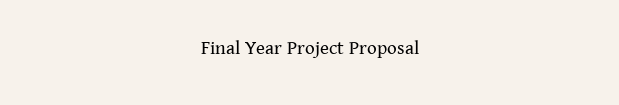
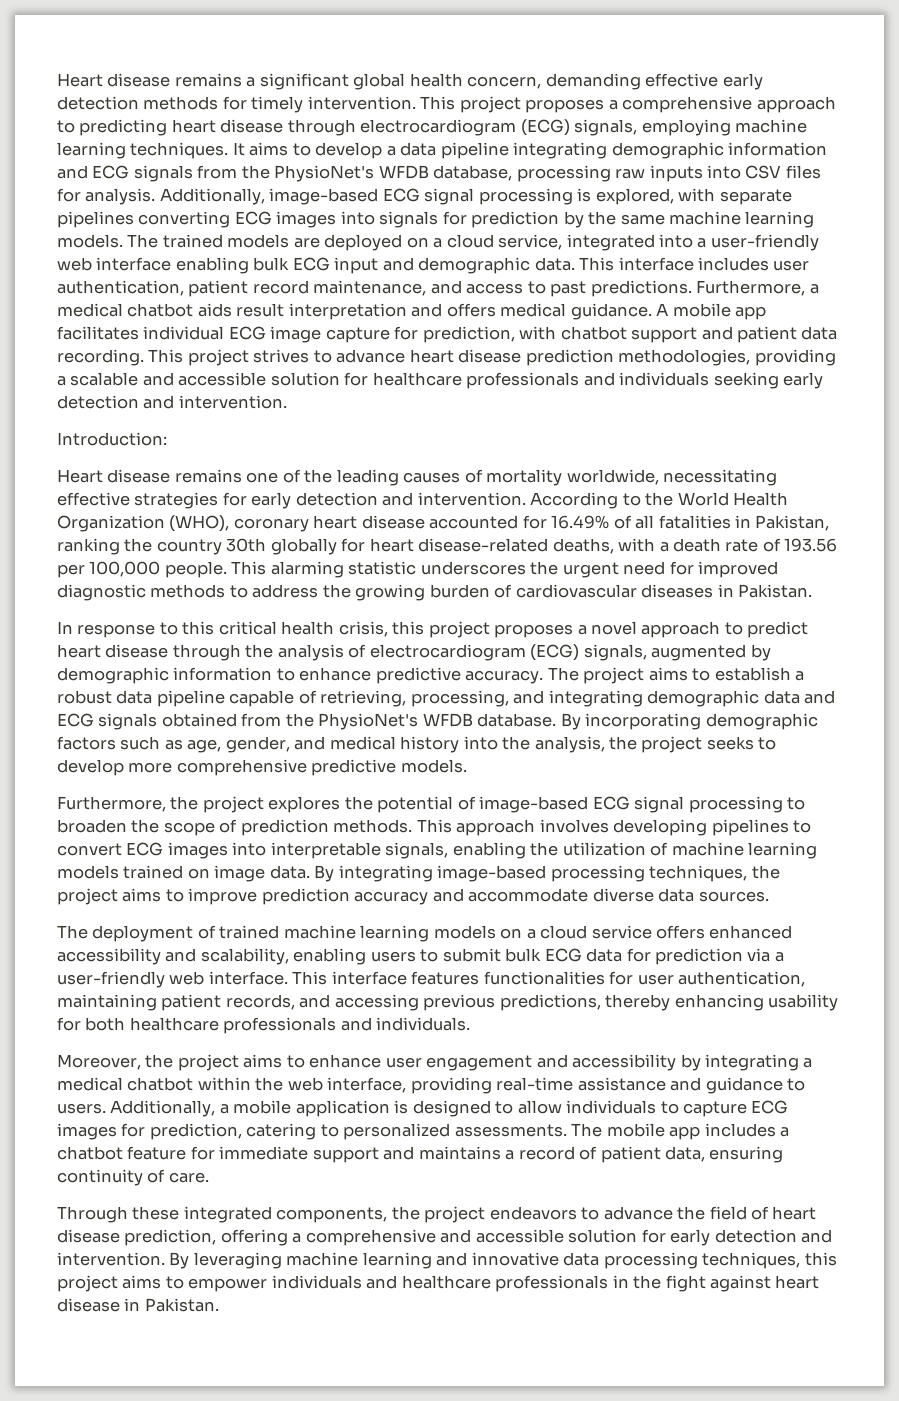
- Final Year Project Proposal
+ Heart disease remains a significant global health concern, demanding effective early detection methods for timely intervention. This project proposes a comprehensive approach to predicting heart disease through electrocardiogram (ECG) signals, employing machine learning techniques. It aims to develop a data pipeline integrating demographic information and ECG signals from the PhysioNet's WFDB database, processing raw inputs into CSV files for analysis. Additionally, image-based ECG signal processing is explored, with separate pipelines converting ECG images into signals for prediction by the same machine learning models. The trained models are deployed on a cloud service, integrated into a user-friendly web interface enabling bulk ECG input and demographic data. This interface includes user authentication, patient record maintenance, and access to past predictions. Furthermore, a medical chatbot aids result interpretation and offers medical guidance. A mobile app facilitates individual ECG image capture for prediction, with chatbot support and patient data recording. This project strives to advance heart disease prediction methodologies, providing a scalable and accessible solution for healthcare professionals and individuals seeking early detection and intervention.
+ Introduction:
+ Heart disease remains one of the leading causes of mortality worldwide, necessitating effective strategies for early detection and intervention. According to the World Health Organization (WHO), coronary heart disease accounted for 16.49% of all fatalities in Pakistan, ranking the country 30th globally for heart disease-related deaths, with a death rate of 193.56 per 100,000 people. This alarming statistic underscores the urgent need for improved diagnostic methods to address the growing burden of cardiovascular diseases in Pakistan.
+ In response to this critical health crisis, this project proposes a novel approach to predict heart disease through the analysis of electrocardiogram (ECG) signals, augmented by demographic information to enhance predictive accuracy. The project aims to establish a robust data pipeline capable of retrieving, processing, and integrating demographic data and ECG signals obtained from the PhysioNet's WFDB database. By incorporating demographic factors such as age, gender, and medical history into the analysis, the project seeks to develop more comprehensive predictive models.
+ Furthermore, the project explores the potential of image-based ECG signal processing to broaden the scope of prediction methods. This approach involves developing pipelines to convert ECG images into interpretable signals, enabling the utilization of machine learning models trained on image data. By integrating image-based processing techniques, the project aims to improve prediction accuracy and accommodate diverse data sources.
+ The deployment of trained machine learning models on a cloud service offers enhanced accessibility and scalability, enabling users to submit bulk ECG data for prediction via a user-friendly web interface. This interface features functionalities for user authentication, maintaining patient records, and accessing previous predictions, thereby enhancing usability for both healthcare professionals and individuals.
+ Moreover, the project aims to enhance user engagement and accessibility by integrating a medical chatbot within the web interface, providing real-time assistance and guidance to users. Additionally, a mobile application is designed to allow individuals to capture ECG images for prediction, catering to personalized assessments. The mobile app includes a chatbot feature for immediate support and maintains a record of patient data, ensuring continuity of care.
+ Through these integrated components, the project endeavors to advance the field of heart disease prediction, offering a comprehensive and accessible solution for early detection and intervention. By leveraging machine learning and innovative data processing techniques, this project aims to empower individuals and healthcare professionals in the fight against heart disease in Pakistan.

